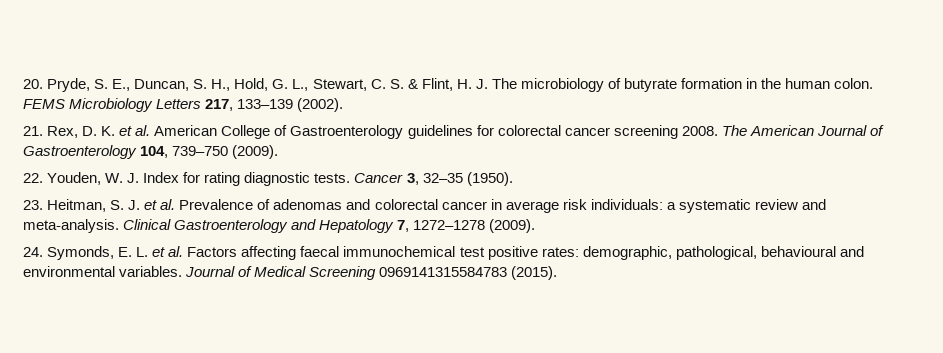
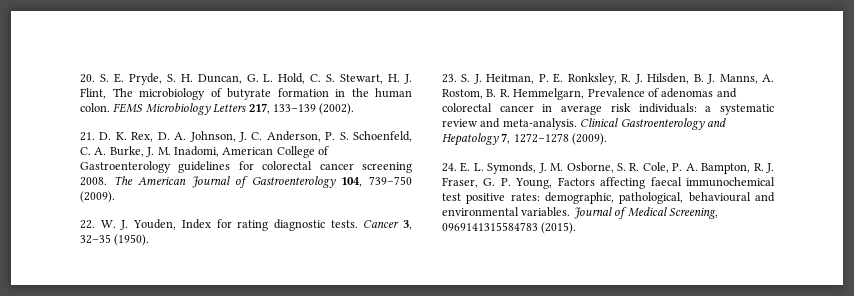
- 20. Pryde, S. E., Duncan, S. H., Hold, G. L., Stewart, C. S. & Flint, H. J. The microbiology of butyrate formation in the human colon.
+ 20. S. E. Pryde, S. H. Duncan, G. L. Hold, C. S. Stewart, H. J. Flint, The microbiology of butyrate formation in the human colon.
- 21. Rex, D. K. et al. American College of Gastroenterology guidelines for colorectal cancer screening 2008.
+ 21. D. K. Rex, D. A. Johnson, J. C. Anderson, P. S. Schoenfeld, C. A. Burke, J. M. Inadomi, American College of Gastroenterology guidelines for colorectal cancer screening 2008.
- 22. Youden, W. J. Index for rating diagnostic tests.
+ 22. W. J. Youden, Index for rating diagnostic tests.
- 23. Heitman, S. J. et al. Prevalence of adenomas and colorectal cancer in average risk individuals: a systematic review and meta-analysis.
+ 23. S. J. Heitman, P. E. Ronksley, R. J. Hilsden, B. J. Manns, A. Rostom, B. R. Hemmelgarn, Prevalence of adenomas and colorectal cancer in average risk individuals: a systematic review and meta-analysis.
- 24. Symonds, E. L. et al. Factors affecting faecal immunochemical test positive rates: demographic, pathological, behavioural and environmental variables.
+ 24. E. L. Symonds, J. M. Osborne, S. R. Cole, P. A. Bampton, R. J. Fraser, G. P. Young, Factors affecting faecal immunochemical test positive rates: demographic, pathological, behavioural and environmental variables.
- Journal of Medical Screening 0969141315584783 (2015).
+ Journal of Medical Screening, 0969141315584783 (2015).

